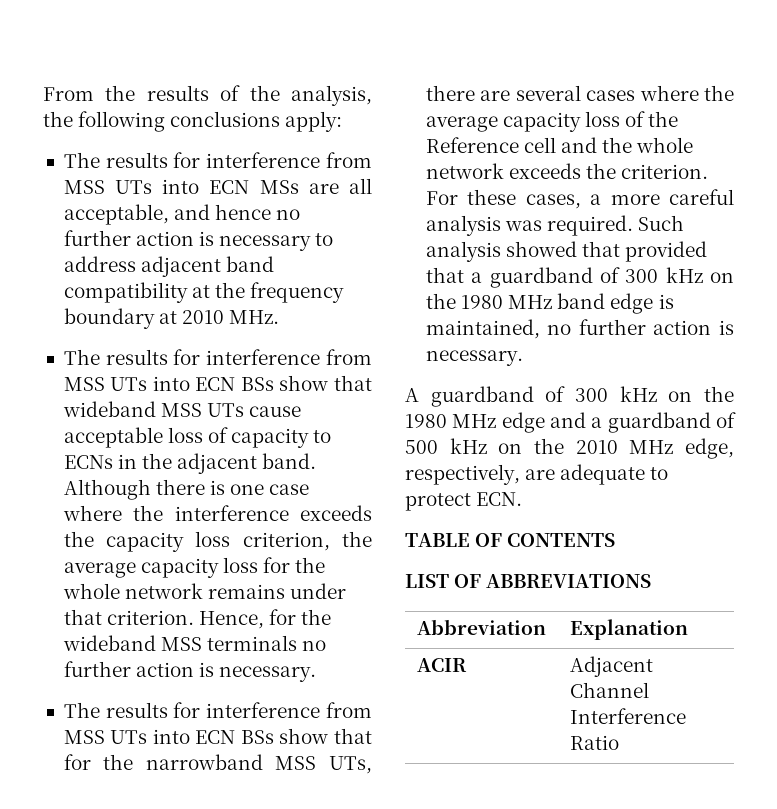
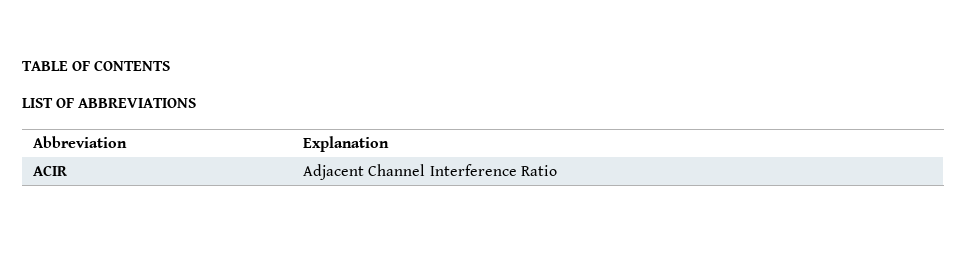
- From the results of the analysis, the following conclusions apply:
- The results for interference from MSS UTs into ECN MSs are all acceptable, and hence no further action is necessary to address adjacent band compatibility at the frequency boundary at 2010 MHz.
- The results for interference from MSS UTs into ECN BSs show that wideband MSS UTs cause acceptable loss of capacity to ECNs in the adjacent band. Although there is one case where the interference exceeds the capacity loss criterion, the average capacity loss for the whole network remains under that criterion. Hence, for the wideband MSS terminals no further action is necessary.
- The results for interference from MSS UTs into ECN BSs show that for the narrowband MSS UTs, there are several cases where the average capacity loss of the Reference cell and the whole network exceeds the criterion. For these cases, a more careful analysis was required. Such analysis showed that provided that a guardband of 300 kHz on the 1980 MHz band edge is maintained, no further action is necessary.
- A guardband of 300 kHz on the 1980 MHz edge and a guardband of 500 kHz on the 2010 MHz edge, respectively, are adequate to protect ECN.

